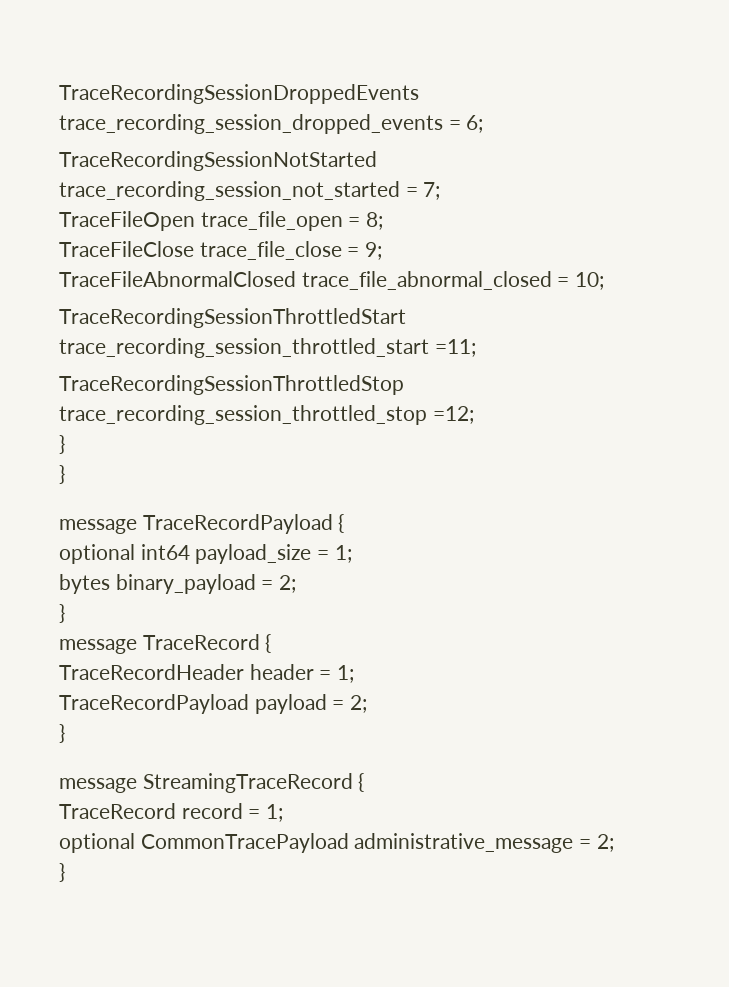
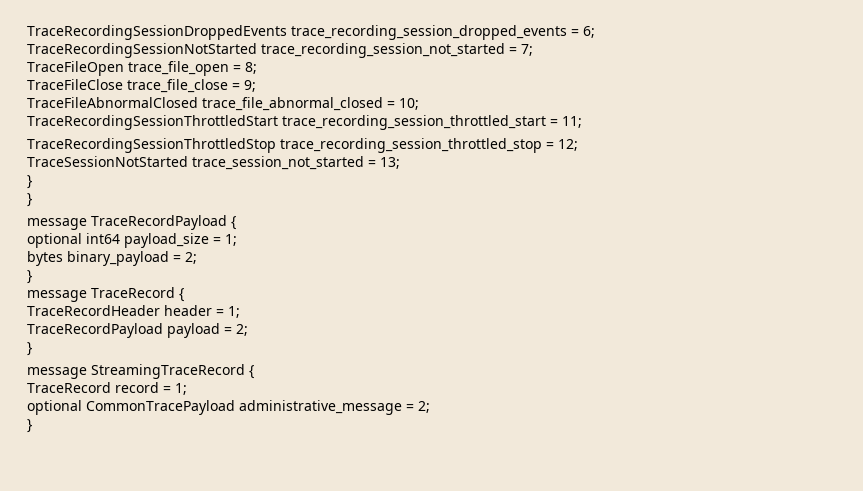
- TraceRecordingSessionThrottledStart trace_recording_session_throttled_start =11;
+ TraceRecordingSessionThrottledStart trace_recording_session_throttled_start = 11;
- TraceRecordingSessionThrottledStop trace_recording_session_throttled_stop =12;
+ TraceRecordingSessionThrottledStop trace_recording_session_throttled_stop = 12;
+ TraceSessionNotStarted trace_session_not_started = 13;

